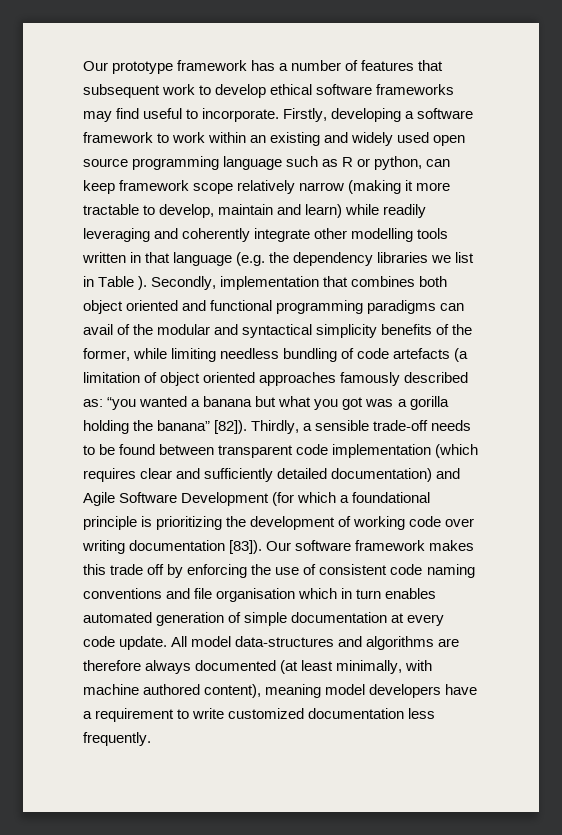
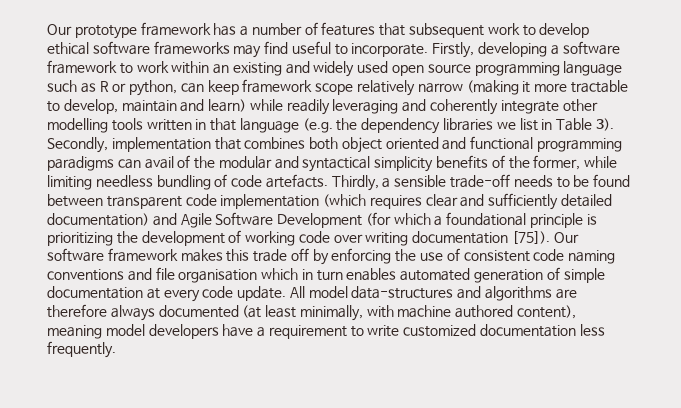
- Firstly, developing a software framework to work within an existing and widely used open source programming language such as R or python, can keep framework scope relatively narrow (making it more tractable to develop, maintain and learn) while readily leveraging and coherently integrate other modelling tools written in that language (e.g. the dependency libraries we list in Table ).
+ Firstly, developing a software framework to work within an existing and widely used open source programming language such as R or python, can keep framework scope relatively narrow (making it more tractable to develop, maintain and learn) while readily leveraging and coherently integrate other modelling tools written in that language (e.g. the dependency libraries we list in Table 3).
- Secondly, implementation that combines both object oriented and functional programming paradigms can avail of the modular and syntactical simplicity benefits of the former, while limiting needless bundling of code artefacts (a limitation of object oriented approaches famously described as: “you wanted a banana but what you got was a gorilla holding the banana” [82]).
+ Secondly, implementation that combines both object oriented and functional programming paradigms can avail of the modular and syntactical simplicity benefits of the former, while limiting needless bundling of code artefacts.
- Thirdly, a sensible trade-off needs to be found between transparent code implementation (which requires clear and sufficiently detailed documentation) and Agile Software Development (for which a foundational principle is prioritizing the development of working code over writing documentation [83]).
+ Thirdly, a sensible trade-off needs to be found between transparent code implementation (which requires clear and sufficiently detailed documentation) and Agile Software Development (for which a foundational principle is prioritizing the development of working code over writing documentation [75]).

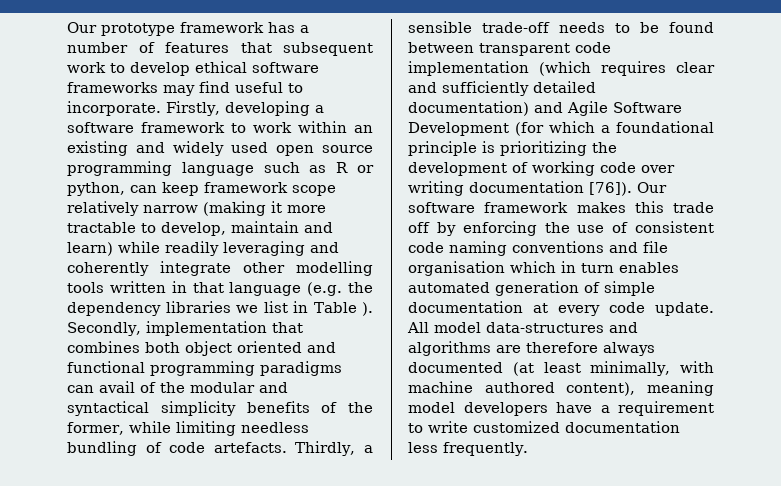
- Firstly, developing a software framework to work within an existing and widely used open source programming language such as R or python, can keep framework scope relatively narrow (making it more tractable to develop, maintain and learn) while readily leveraging and coherently integrate other modelling tools written in that language (e.g. the dependency libraries we list in Table 3).
+ Firstly, developing a software framework to work within an existing and widely used open source programming language such as R or python, can keep framework scope relatively narrow (making it more tractable to develop, maintain and learn) while readily leveraging and coherently integrate other modelling tools written in that language (e.g. the dependency libraries we list in Table ).
- Thirdly, a sensible trade-off needs to be found between transparent code implementation (which requires clear and sufficiently detailed documentation) and Agile Software Development (for which a foundational principle is prioritizing the development of working code over writing documentation [75]).
+ Thirdly, a sensible trade-off needs to be found between transparent code implementation (which requires clear and sufficiently detailed documentation) and Agile Software Development (for which a foundational principle is prioritizing the development of working code over writing documentation [76]).

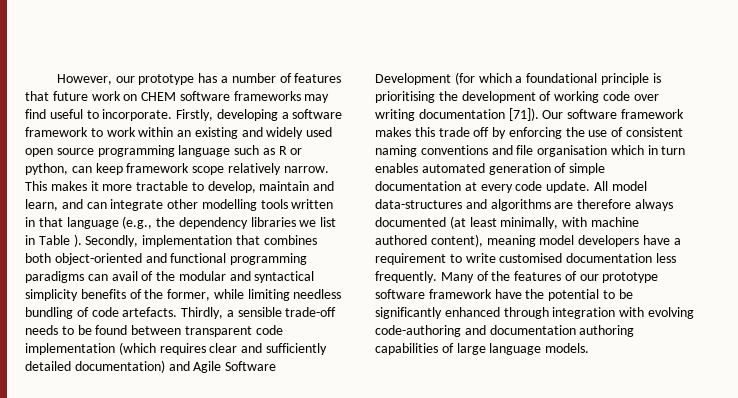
- Our prototype framework has a number of features that subsequent work to develop ethical software frameworks may find useful to incorporate.
+ However, our prototype has a number of features that future work on CHEM software frameworks may find useful to incorporate.
- Firstly, developing a software framework to work within an existing and widely used open source programming language such as R or python, can keep framework scope relatively narrow (making it more tractable to develop, maintain and learn) while readily leveraging and coherently integrate other modelling tools written in that language (e.g. the dependency libraries we list in Table ).
+ Firstly, developing a software framework to work within an existing and widely used open source programming language such as R or python, can keep framework scope relatively narrow. This makes it more tractable to develop, maintain and learn, and can integrate other modelling tools written in that language (e.g., the dependency libraries we list in Table ).
- Secondly, implementation that combines both object oriented and functional programming paradigms can avail of the modular and syntactical simplicity benefits of the former, while limiting needless bundling of code artefacts.
+ Secondly, implementation that combines both object-oriented and functional programming paradigms can avail of the modular and syntactical simplicity benefits of the former, while limiting needless bundling of code artefacts.
- Thirdly, a sensible trade-off needs to be found between transparent code implementation (which requires clear and sufficiently detailed documentation) and Agile Software Development (for which a foundational principle is prioritizing the development of working code over writing documentation [76]).
+ Thirdly, a sensible trade-off needs to be found between transparent code implementation (which requires clear and sufficiently detailed documentation) and Agile Software Development (for which a foundational principle is prioritising the development of working code over writing documentation [71]).
- Our software framework makes this trade off by enforcing the use of consistent code naming conventions and file organisation which in turn enables automated generation of simple documentation at every code update.
+ Our software framework makes this trade off by enforcing the use of consistent naming conventions and file organisation which in turn enables automated generation of simple documentation at every code update.
- All model data-structures and algorithms are therefore always documented (at least minimally, with machine authored content), meaning model developers have a requirement to write customized documentation less frequently.
+ All model data-structures and algorithms are therefore always documented (at least minimally, with machine authored content), meaning model developers have a requirement to write customised documentation less frequently.
+ Many of the features of our prototype software framework have the potential to be significantly enhanced through integration with evolving code-authoring and documentation authoring capabilities of large language models.

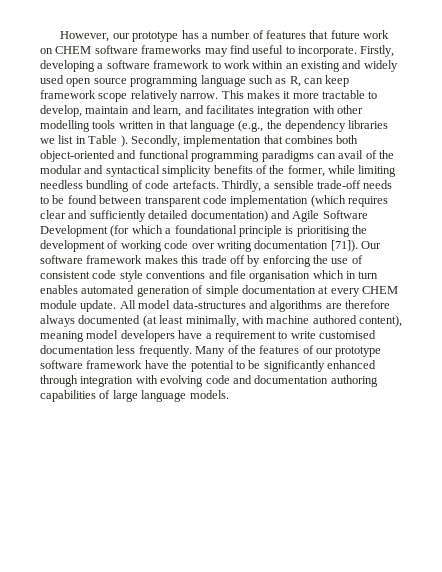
- Firstly, developing a software framework to work within an existing and widely used open source programming language such as R or python, can keep framework scope relatively narrow.
+ Firstly, developing a software framework to work within an existing and widely used open source programming language such as R, can keep framework scope relatively narrow.
- This makes it more tractable to develop, maintain and learn, and can integrate other modelling tools written in that language (e.g., the dependency libraries we list in Table ).
+ This makes it more tractable to develop, maintain and learn, and facilitates integration with other modelling tools written in that language (e.g., the dependency libraries we list in Table ).
- Our software framework makes this trade off by enforcing the use of consistent naming conventions and file organisation which in turn enables automated generation of simple documentation at every code update.
+ Our software framework makes this trade off by enforcing the use of consistent code style conventions and file organisation which in turn enables automated generation of simple documentation at every CHEM module update.
- Many of the features of our prototype software framework have the potential to be significantly enhanced through integration with evolving code-authoring and documentation authoring capabilities of large language models.
+ Many of the features of our prototype software framework have the potential to be significantly enhanced through integration with evolving code and documentation authoring capabilities of large language models.

